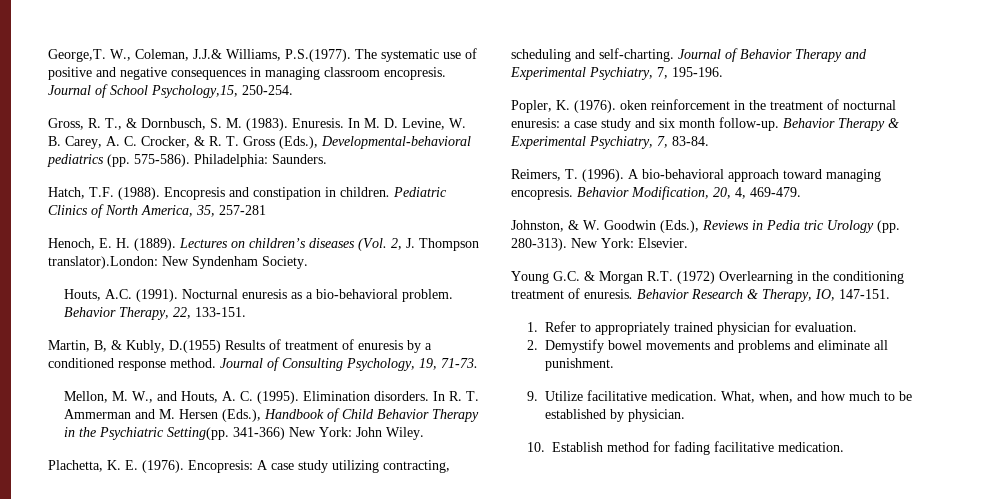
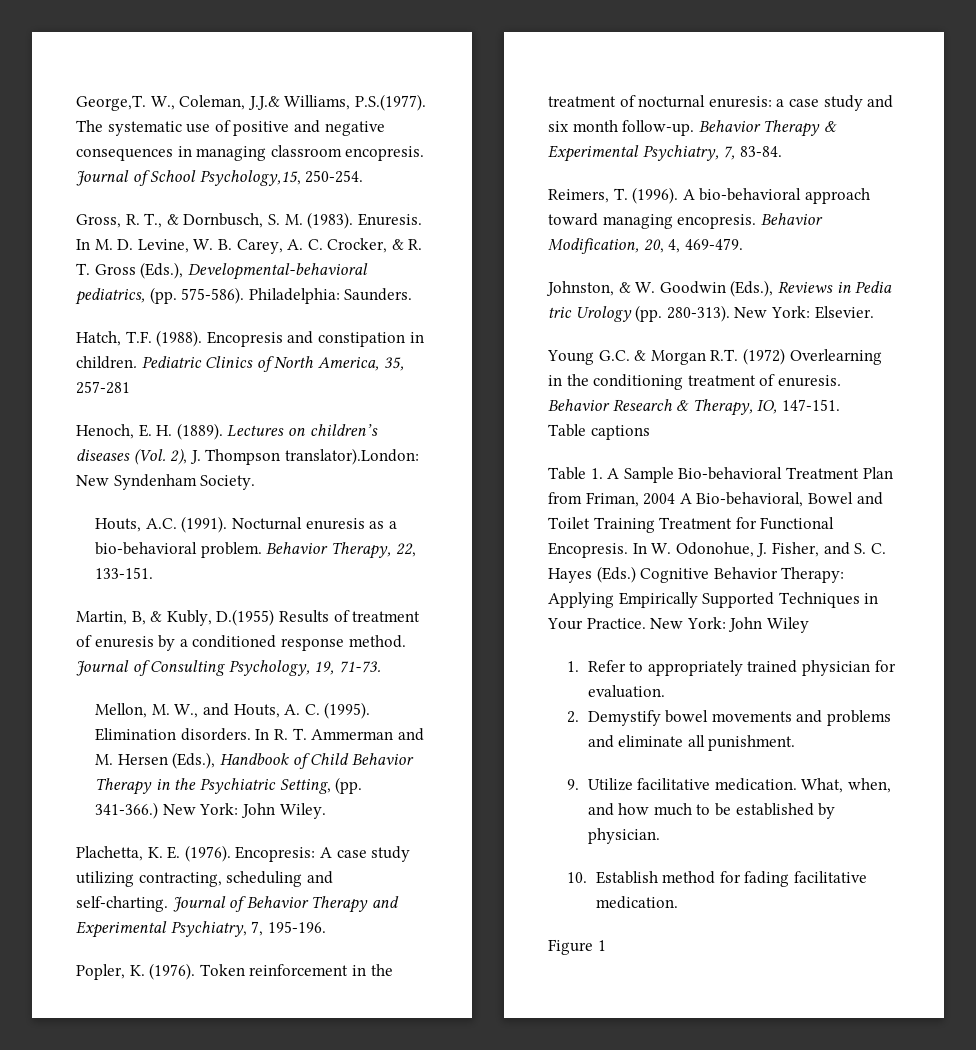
- In M. D. Levine, W. B. Carey, A. C. Crocker, & R. T. Gross (Eds.), Developmental-behavioral pediatrics (pp. 575-586).
+ In M. D. Levine, W. B. Carey, A. C. Crocker, & R. T. Gross (Eds.), Developmental-behavioral pediatrics, (pp. 575-586).
- Lectures on children’s diseases (Vol. 2, J. Thompson translator).London: New Syndenham Society.
+ Lectures on children’s diseases (Vol. 2), J. Thompson translator).London: New Syndenham Society.
- In R. T. Ammerman and M. Hersen (Eds.), Handbook of Child Behavior Therapy in the Psychiatric Setting(pp. 341-366) New York: John Wiley.
+ In R. T. Ammerman and M. Hersen (Eds.), Handbook of Child Behavior Therapy in the Psychiatric Setting, (pp. 341-366.) New York: John Wiley.
- Popler, K. (1976). oken reinforcement in the treatment of nocturnal enuresis: a case study and six month follow-up.
+ Popler, K. (1976). Token reinforcement in the treatment of nocturnal enuresis: a case study and six month follow-up.
+ Table captions
+ Table 1. A Sample Bio-behavioral Treatment Plan from Friman, 2004 A Bio-behavioral, Bowel and Toilet Training Treatment for Functional Encopresis. In W. Odonohue, J. Fisher, and S. C. Hayes (Eds.) Cognitive Behavior Therapy: Applying Empirically Supported Techniques in Your Practice. New York: John Wiley
+ Figure 1

